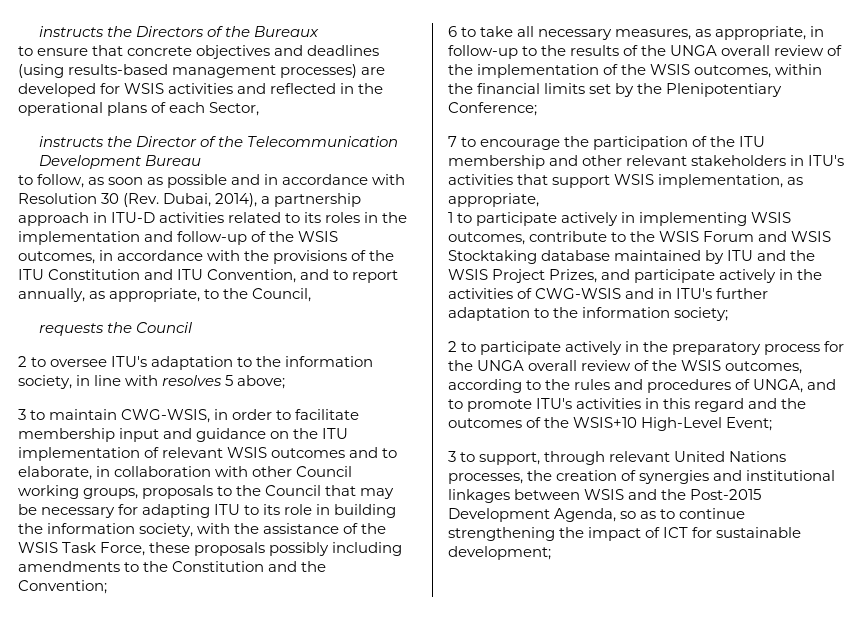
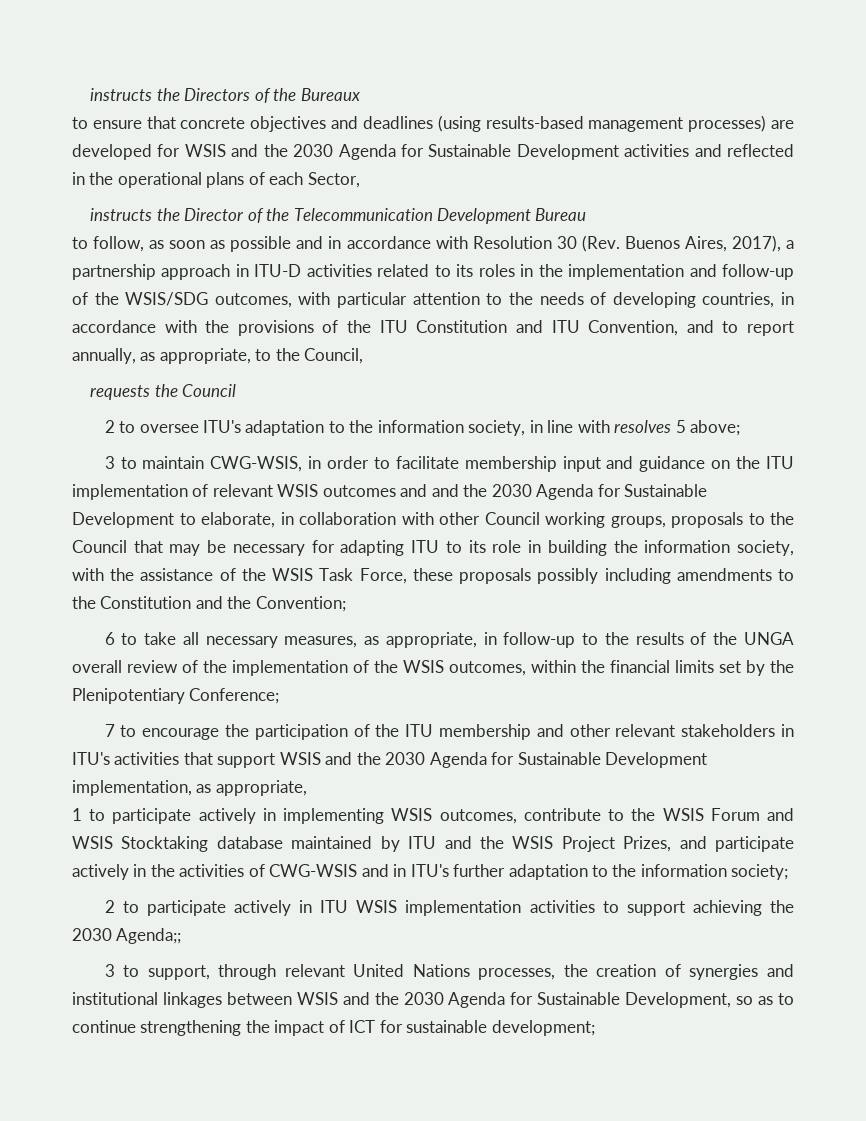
- to ensure that concrete objectives and deadlines (using results-based management processes) are developed for WSIS activities and reflected in the operational plans of each Sector,
+ to ensure that concrete objectives and deadlines (using results-based management processes) are developed for WSIS and the 2030 Agenda for Sustainable Development activities and reflected in the operational plans of each Sector,
- to follow, as soon as possible and in accordance with Resolution 30 (Rev. Dubai, 2014), a partnership approach in ITU-D activities related to its roles in the implementation and follow-up of the WSIS outcomes, in accordance with the provisions of the ITU Constitution and ITU Convention, and to report annually, as appropriate, to the Council,
+ to follow, as soon as possible and in accordance with Resolution 30 (Rev. Buenos Aires, 2017), a partnership approach in ITU-D activities related to its roles in the implementation and follow-up of the WSIS/SDG outcomes, with particular attention to the needs of developing countries, in accordance with the provisions of the ITU Constitution and ITU Convention, and to report annually, as appropriate, to the Council,
- 3 to maintain CWG-WSIS, in order to facilitate membership input and guidance on the ITU implementation of relevant WSIS outcomes and to elaborate, in collaboration with other Council working groups, proposals to the Council that may be necessary for adapting ITU to its role in building the information society, with the assistance of the WSIS Task Force, these proposals possibly including amendments to the Constitution and the Convention;
+ 3 to maintain CWG-WSIS, in order to facilitate membership input and guidance on the ITU implementation of relevant WSIS outcomes and and the 2030 Agenda for Sustainable Development to elaborate, in collaboration with other Council working groups, proposals to the Council that may be necessary for adapting ITU to its role in building the information society, with the assistance of the WSIS Task Force, these proposals possibly including amendments to the Constitution and the Convention;
- 7 to encourage the participation of the ITU membership and other relevant stakeholders in ITU's activities that support WSIS implementation, as appropriate,
+ 7 to encourage the participation of the ITU membership and other relevant stakeholders in ITU's activities that support WSIS and the 2030 Agenda for Sustainable Development implementation, as appropriate,
- 2 to participate actively in the preparatory process for the UNGA overall review of the WSIS outcomes, according to the rules and procedures of UNGA, and to promote ITU's activities in this regard and the outcomes of the WSIS+10 High-Level Event;
+ 2 to participate actively in ITU WSIS implementation activities to support achieving the 2030 Agenda;;
- 3 to support, through relevant United Nations processes, the creation of synergies and institutional linkages between WSIS and the Post-2015 Development Agenda, so as to continue strengthening the impact of ICT for sustainable development;
+ 3 to support, through relevant United Nations processes, the creation of synergies and institutional linkages between WSIS and the 2030 Agenda for Sustainable Development, so as to continue strengthening the impact of ICT for sustainable development;

